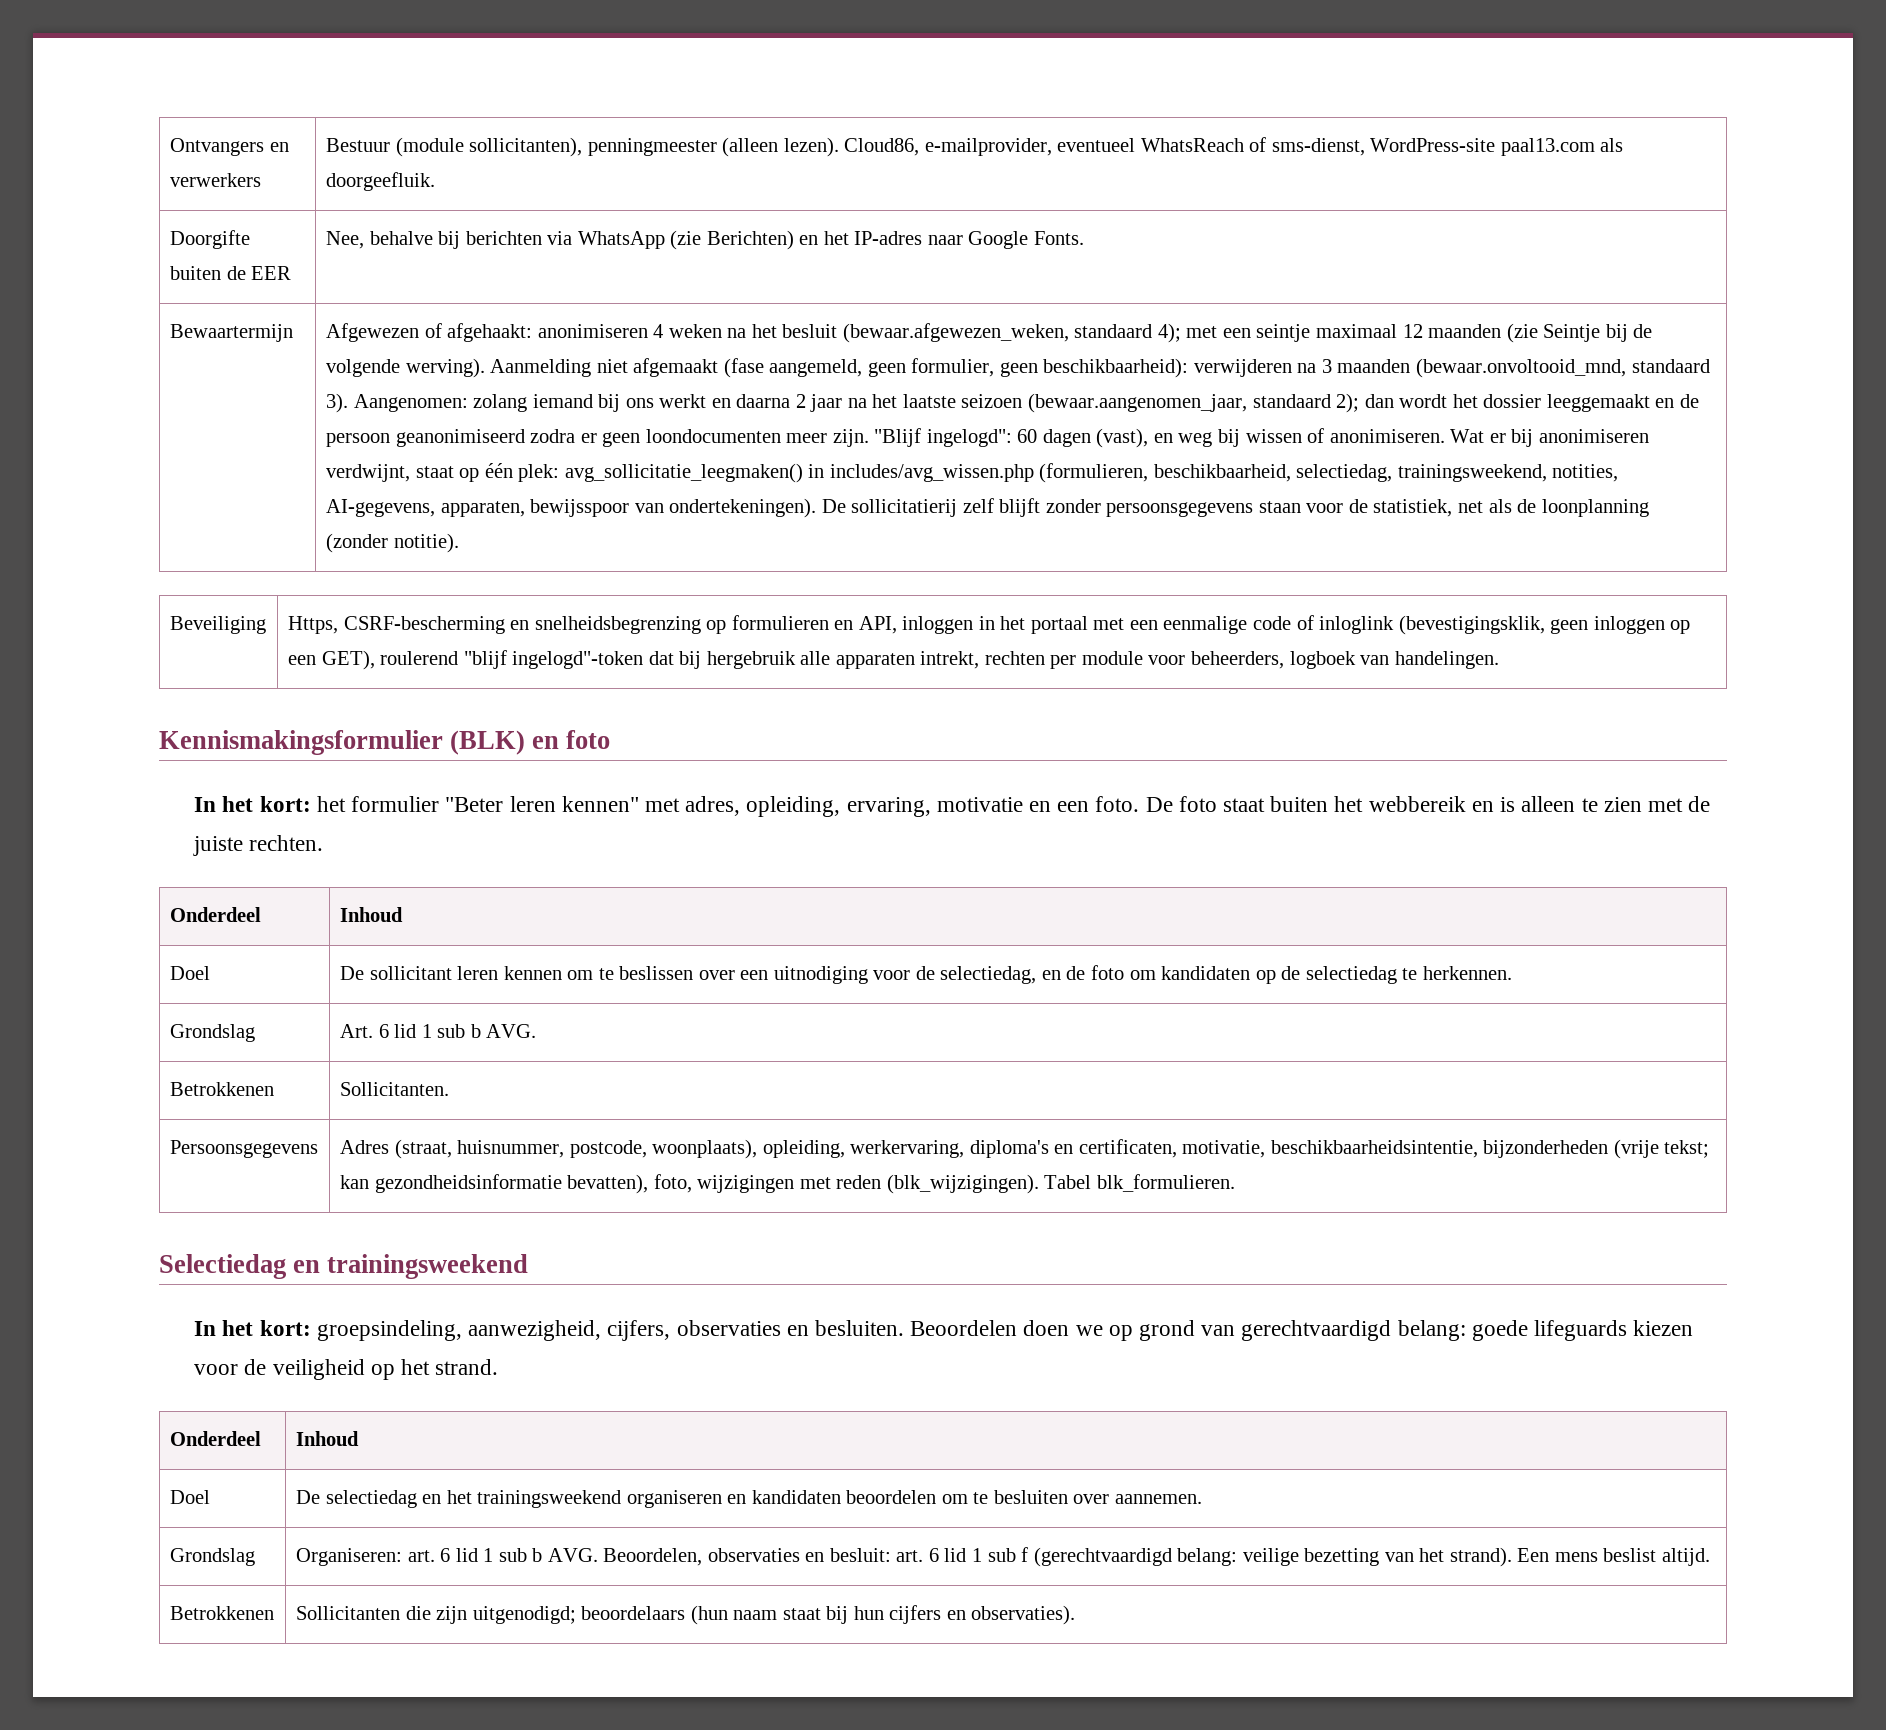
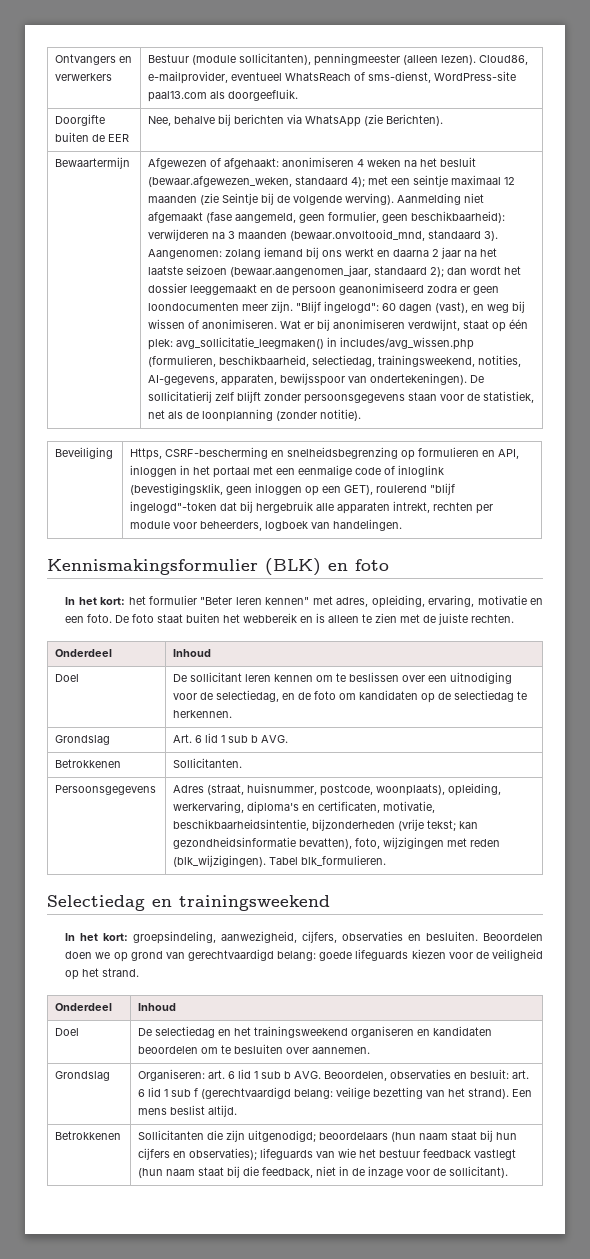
- Doorgifte buiten de EER | Nee, behalve bij berichten via WhatsApp (zie Berichten) en het IP-adres naar Google Fonts.
+ Doorgifte buiten de EER | Nee, behalve bij berichten via WhatsApp (zie Berichten).
- Betrokkenen | Sollicitanten die zijn uitgenodigd; beoordelaars (hun naam staat bij hun cijfers en observaties).
+ Betrokkenen | Sollicitanten die zijn uitgenodigd; beoordelaars (hun naam staat bij hun cijfers en observaties); lifeguards van wie het bestuur feedback vastlegt (hun naam staat bij die feedback, niet in de inzage voor de sollicitant).

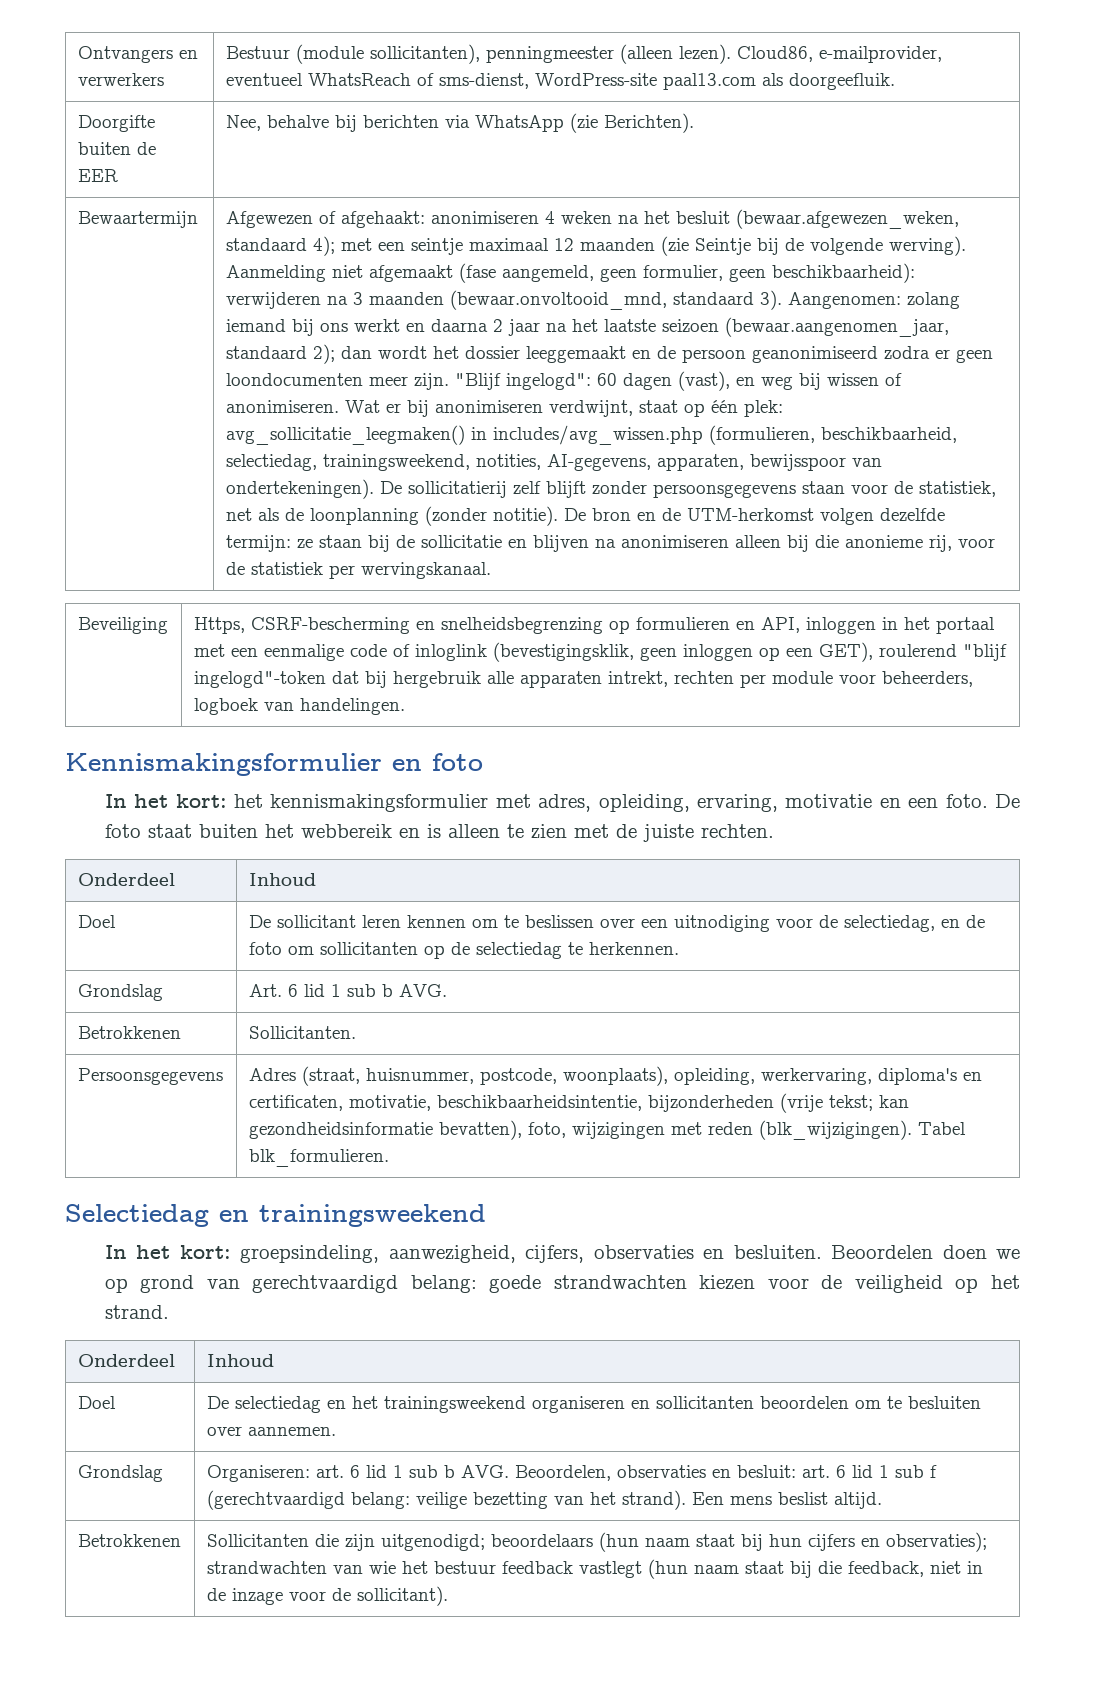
+ De bron en de UTM-herkomst volgen dezelfde termijn: ze staan bij de sollicitatie en blijven na anonimiseren alleen bij die anonieme rij, voor de statistiek per wervingskanaal.
- Kennismakingsformulier (BLK) en foto
+ Kennismakingsformulier en foto
- In het kort: het formulier "Beter leren kennen" met adres, opleiding, ervaring, motivatie en een foto.
+ In het kort: het kennismakingsformulier met adres, opleiding, ervaring, motivatie en een foto.
- Doel | De sollicitant leren kennen om te beslissen over een uitnodiging voor de selectiedag, en de foto om kandidaten op de selectiedag te herkennen.
+ Doel | De sollicitant leren kennen om te beslissen over een uitnodiging voor de selectiedag, en de foto om sollicitanten op de selectiedag te herkennen.
- Beoordelen doen we op grond van gerechtvaardigd belang: goede lifeguards kiezen voor de veiligheid op het strand.
+ Beoordelen doen we op grond van gerechtvaardigd belang: goede strandwachten kiezen voor de veiligheid op het strand.
- Doel | De selectiedag en het trainingsweekend organiseren en kandidaten beoordelen om te besluiten over aannemen.
+ Doel | De selectiedag en het trainingsweekend organiseren en sollicitanten beoordelen om te besluiten over aannemen.
- Betrokkenen | Sollicitanten die zijn uitgenodigd; beoordelaars (hun naam staat bij hun cijfers en observaties); lifeguards van wie het bestuur feedback vastlegt (hun naam staat bij die feedback, niet in de inzage voor de sollicitant).
+ Betrokkenen | Sollicitanten die zijn uitgenodigd; beoordelaars (hun naam staat bij hun cijfers en observaties); strandwachten van wie het bestuur feedback vastlegt (hun naam staat bij die feedback, niet in de inzage voor de sollicitant).

